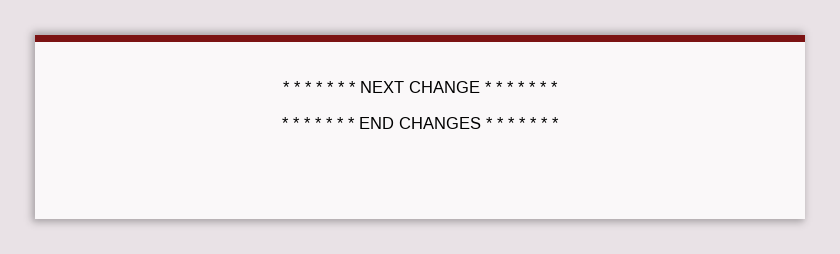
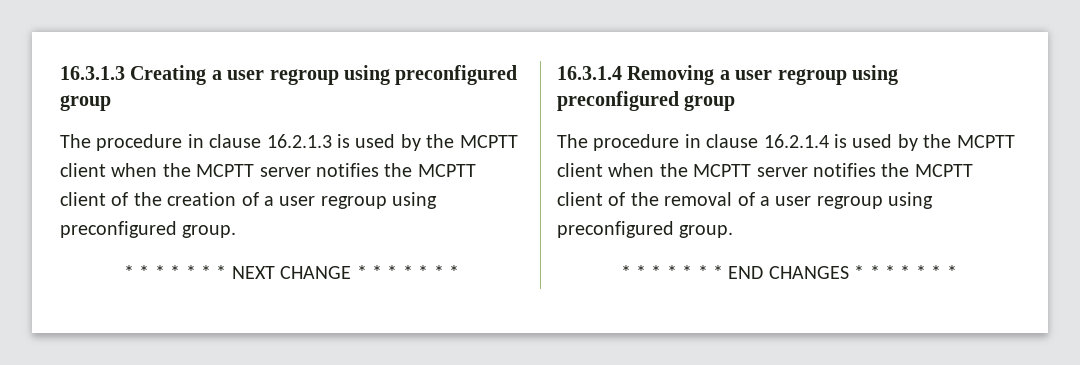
+ 16.3.1.3 Creating a user regroup using preconfigured group
+ The procedure in clause 16.2.1.3 is used by the MCPTT client when the MCPTT server notifies the MCPTT client of the creation of a user regroup using preconfigured group.
+ 16.3.1.4 Removing a user regroup using preconfigured group
+ The procedure in clause 16.2.1.4 is used by the MCPTT client when the MCPTT server notifies the MCPTT client of the removal of a user regroup using preconfigured group.

